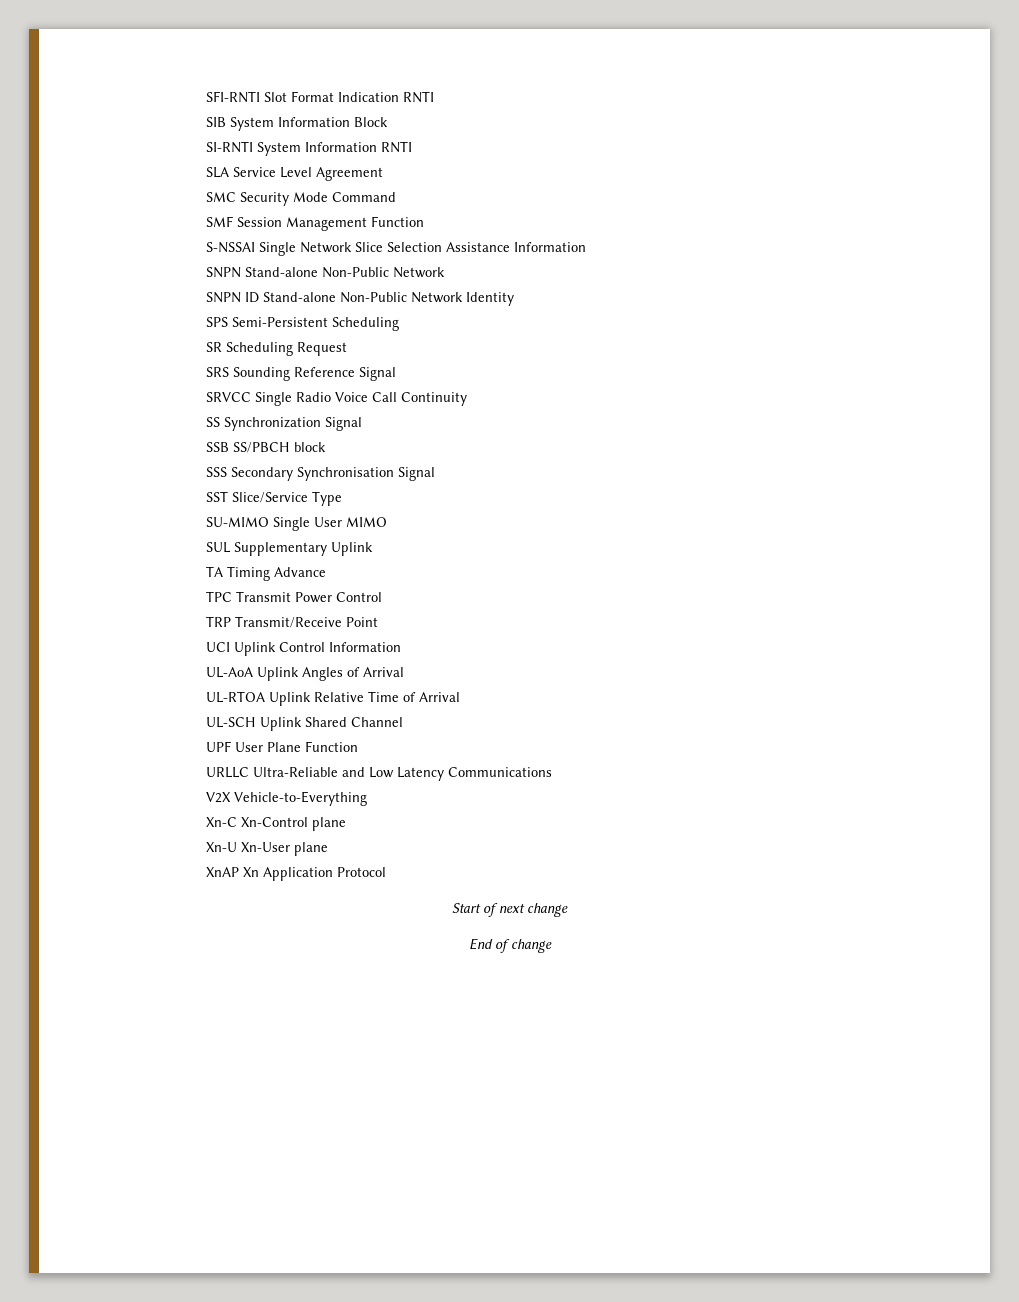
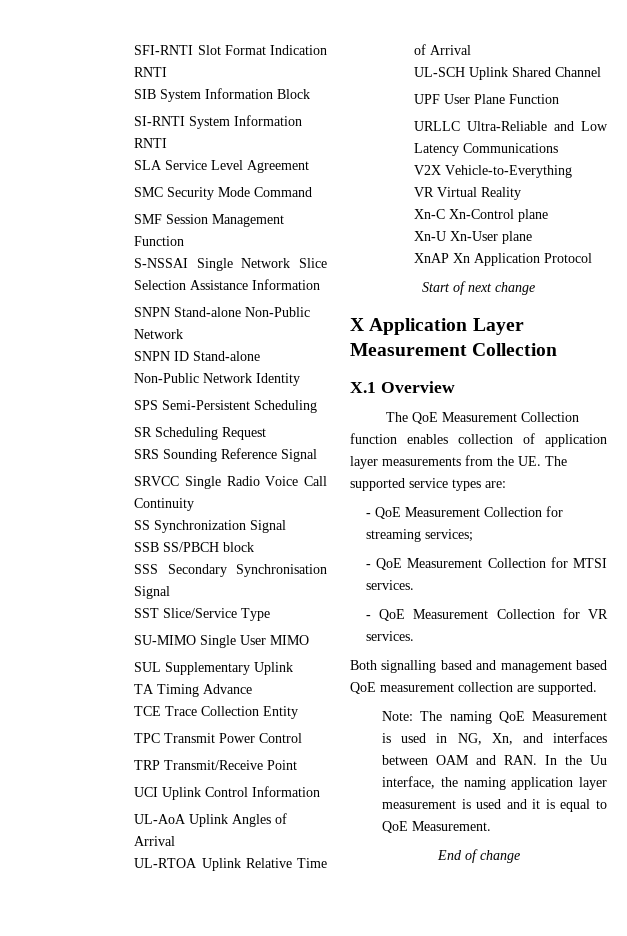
+ TCE Trace Collection Entity
+ VR Virtual Reality
+ X Application Layer Measurement Collection
+ X.1 Overview
+ The QoE Measurement Collection function enables collection of application layer measurements from the UE. The supported service types are:
+ - QoE Measurement Collection for streaming services;
+ - QoE Measurement Collection for MTSI services.
+ - QoE Measurement Collection for VR services.
+ Both signalling based and management based QoE measurement collection are supported.
+ Note: The naming QoE Measurement is used in NG, Xn, and interfaces between OAM and RAN. In the Uu interface, the naming application layer measurement is used and it is equal to QoE Measurement.

